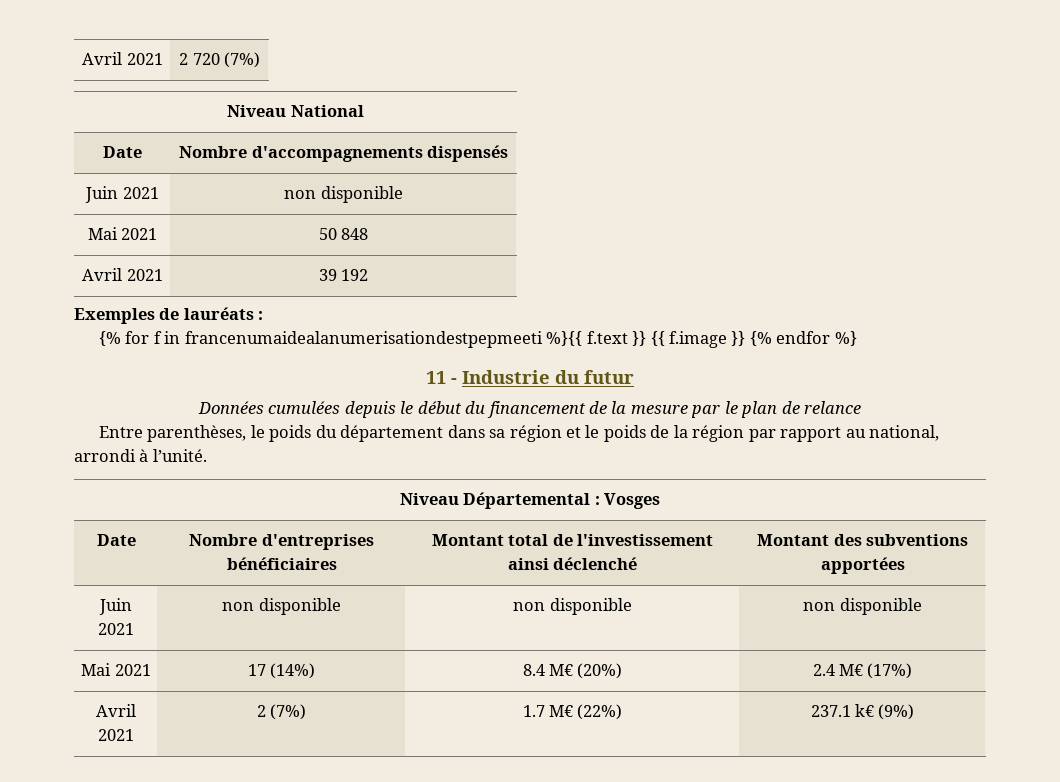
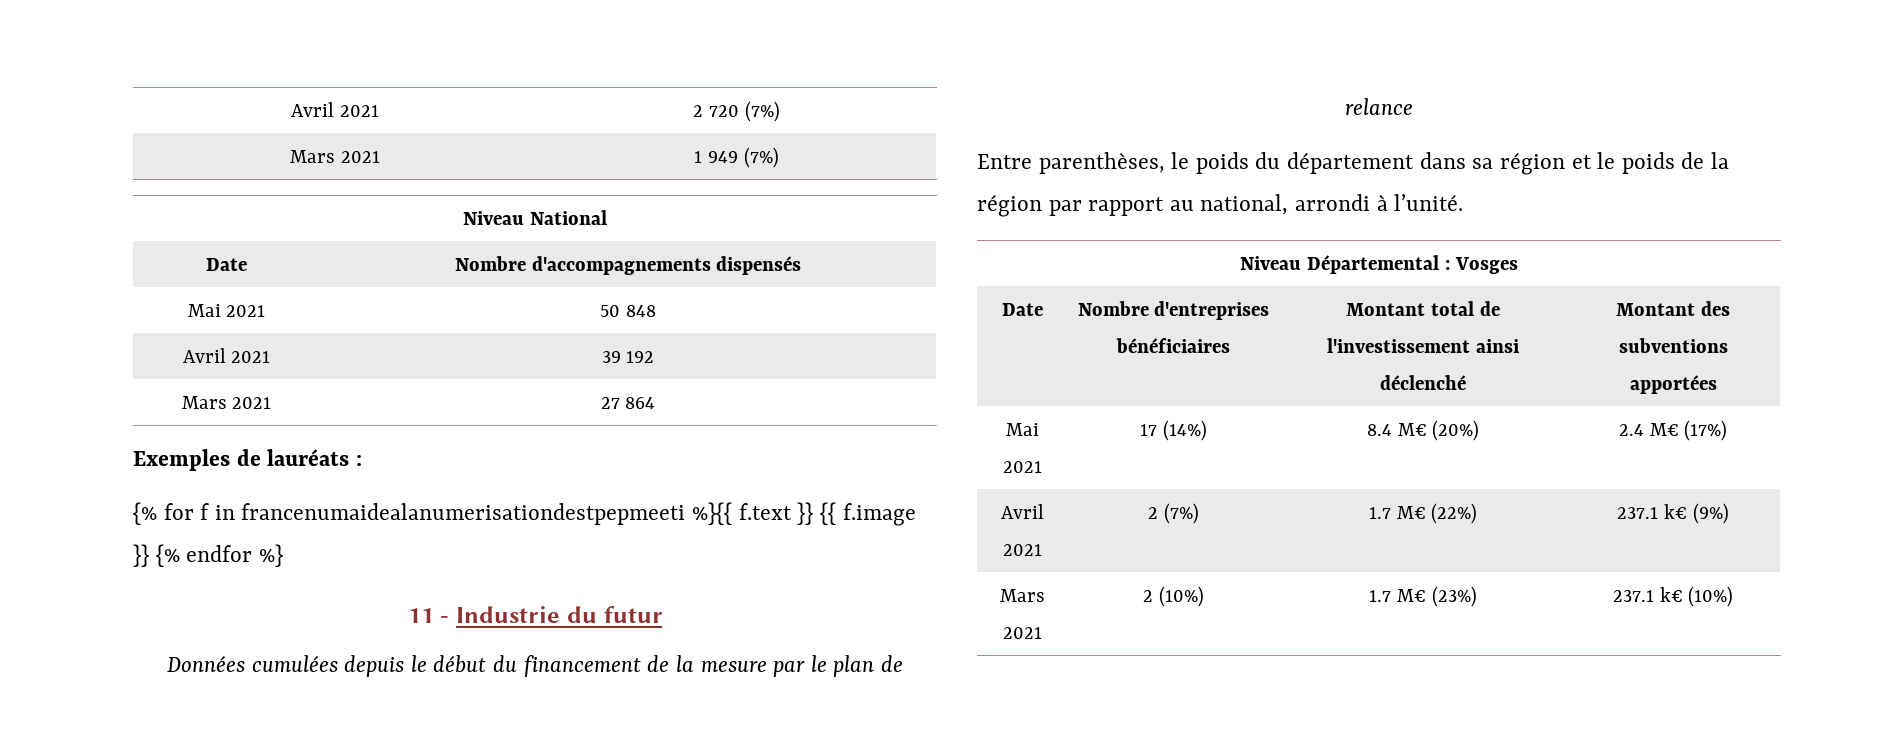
+ Mars 2021 | 1 949 (7%)
  Date | Nombre d'accompagnements dispensés
- Juin 2021 | non disponible
+ Mars 2021 | 27 864
- Juin 2021 | non disponible | non disponible | non disponible
+ Mars 2021 | 2 (10%) | 1.7 M€ (23%) | 237.1 k€ (10%)

